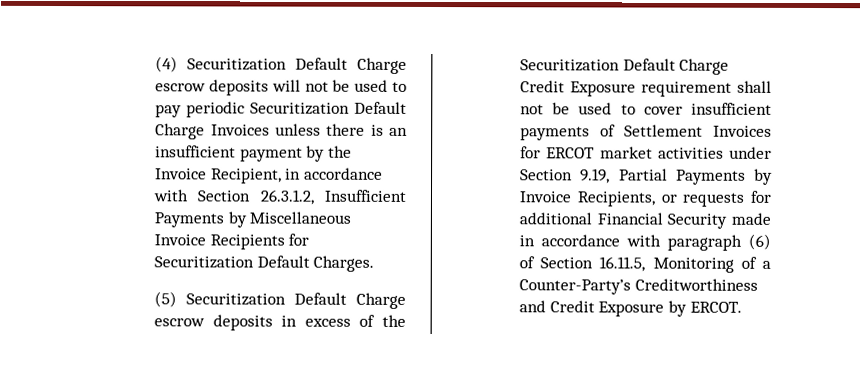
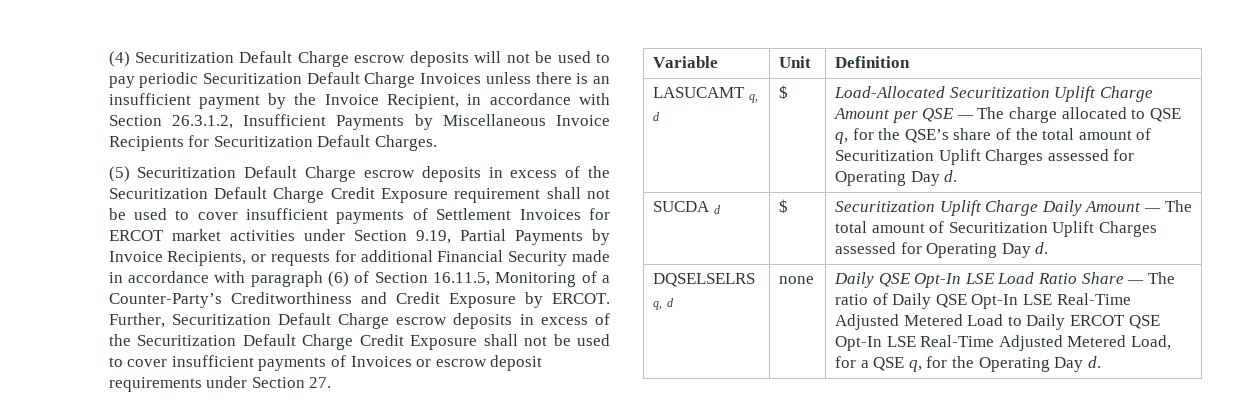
+ Further, Securitization Default Charge escrow deposits in excess of the Securitization Default Charge Credit Exposure shall not be used to cover insufficient payments of Invoices or escrow deposit requirements under Section 27.
+ Variable | Unit | Definition
+ LASUCAMT q, d | $ | Load-Allocated Securitization Uplift Charge Amount per QSE — The charge allocated to QSE q, for the QSE’s share of the total amount of Securitization Uplift Charges assessed for Operating Day d.
+ SUCDA d | $ | Securitization Uplift Charge Daily Amount — The total amount of Securitization Uplift Charges assessed for Operating Day d.
+ DQSELSELRS q, d | none | Daily QSE Opt-In LSE Load Ratio Share — The ratio of Daily QSE Opt-In LSE Real-Time Adjusted Metered Load to Daily ERCOT QSE Opt-In LSE Real-Time Adjusted Metered Load, for a QSE q, for the Operating Day d.

